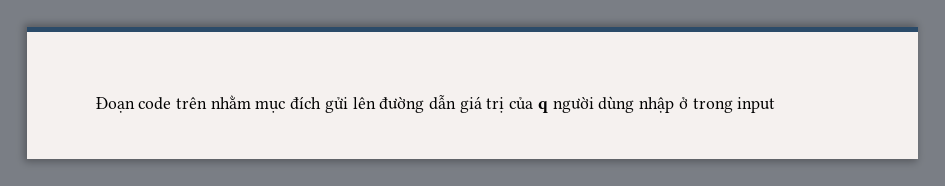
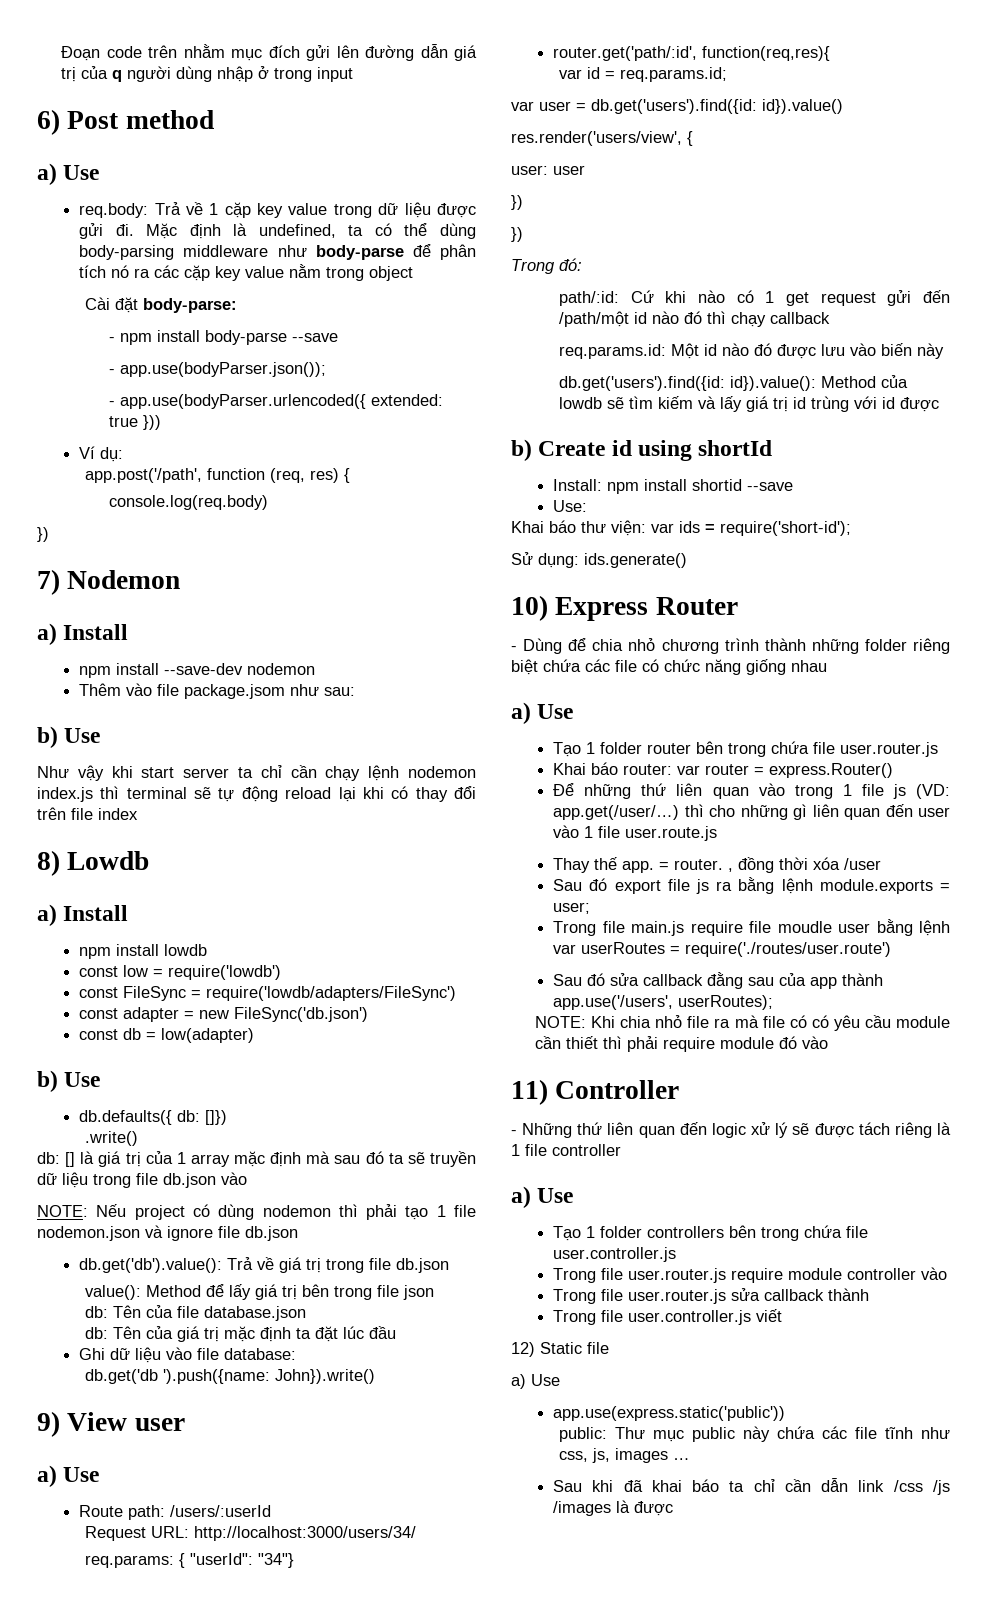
+ 6) Post method
+ a) Use
+ req.body: Trả về 1 cặp key value trong dữ liệu được gửi đi. Mặc định là undefined, ta có thể dùng body-parsing middleware như body-parse để phân tích nó ra các cặp key value nằm trong object
+ Cài đặt body-parse:
+ - npm install body-parse --save
+ - app.use(bodyParser.json());
+ - app.use(bodyParser.urlencoded({ extended: true }))
+ Ví dụ:
+ app.post('/path', function (req, res) {
+ console.log(req.body)
+ })
+ 7) Nodemon
+ a) Install
+ npm install --save-dev nodemon
+ Thêm vào file package.jsom như sau:
+ b) Use
+ Như vậy khi start server ta chỉ cần chạy lệnh nodemon index.js thì terminal sẽ tự động reload lại khi có thay đổi trên file index
+ 8) Lowdb
+ a) Install
+ npm install lowdb
+ const low = require('lowdb')
+ const FileSync = require('lowdb/adapters/FileSync')
+ const adapter = new FileSync('db.json')
+ const db = low(adapter)
+ b) Use
+ db.defaults({ db: []})
+ .write()
+ db: [] là giá trị của 1 array mặc định mà sau đó ta sẽ truyền dữ liệu trong file db.json vào
+ NOTE: Nếu project có dùng nodemon thì phải tạo 1 file nodemon.json và ignore file db.json
+ db.get('db').value(): Trả về giá trị trong file db.json
+ value(): Method để lấy giá trị bên trong file json
+ db: Tên của file database.json
+ db: Tên của giá trị mặc định ta đặt lúc đầu
+ Ghi dữ liệu vào file database:
+ db.get('db ').push({name: John}).write()
+ 9) View user
+ a) Use
+ Route path: /users/:userId
+ Request URL: http://localhost:3000/users/34/
+ req.params: { "userId": "34"}
+ router.get('path/:id', function(req,res){
+ var id = req.params.id;
+ var user = db.get('users').find({id: id}).value()
+ res.render('users/view', {
+ user: user
+ })
+ })
+ Trong đó:
+ path/:id: Cứ khi nào có 1 get request gửi đến /path/một id nào đó thì chạy callback
+ req.params.id: Một id nào đó được lưu vào biến này
+ db.get('users').find({id: id}).value(): Method của lowdb sẽ tìm kiếm và lấy giá trị id trùng với id được
+ b) Create id using shortId
+ Install: npm install shortid --save
+ Use:
+ Khai báo thư viện: var ids = require('short-id');
+ Sử dụng: ids.generate()
+ 10) Express Router
+ - Dùng để chia nhỏ chương trình thành những folder riêng biệt chứa các file có chức năng giống nhau
+ a) Use
+ Tạo 1 folder router bên trong chứa file user.router.js
+ Khai báo router: var router = express.Router()
+ Để những thứ liên quan vào trong 1 file js (VD: app.get(/user/…) thì cho những gì liên quan đến user vào 1 file user.route.js
+ Thay thế app. = router. , đồng thời xóa /user
+ Sau đó export file js ra bằng lệnh module.exports = user;
+ Trong file main.js require file moudle user bằng lệnh var userRoutes = require('./routes/user.route')
+ Sau đó sửa callback đằng sau của app thành app.use('/users', userRoutes);
+ NOTE: Khi chia nhỏ file ra mà file có có yêu cầu module cần thiết thì phải require module đó vào
+ 11) Controller
+ - Những thứ liên quan đến logic xử lý sẽ được tách riêng là 1 file controller
+ a) Use
+ Tạo 1 folder controllers bên trong chứa file user.controller.js
+ Trong file user.router.js require module controller vào
+ Trong file user.router.js sửa callback thành
+ Trong file user.controller.js viết
+ 12) Static file
+ a) Use
+ app.use(express.static('public'))
+ public: Thư mục public này chứa các file tĩnh như css, js, images …
+ Sau khi đã khai báo ta chỉ cần dẫn link /css /js /images là được

